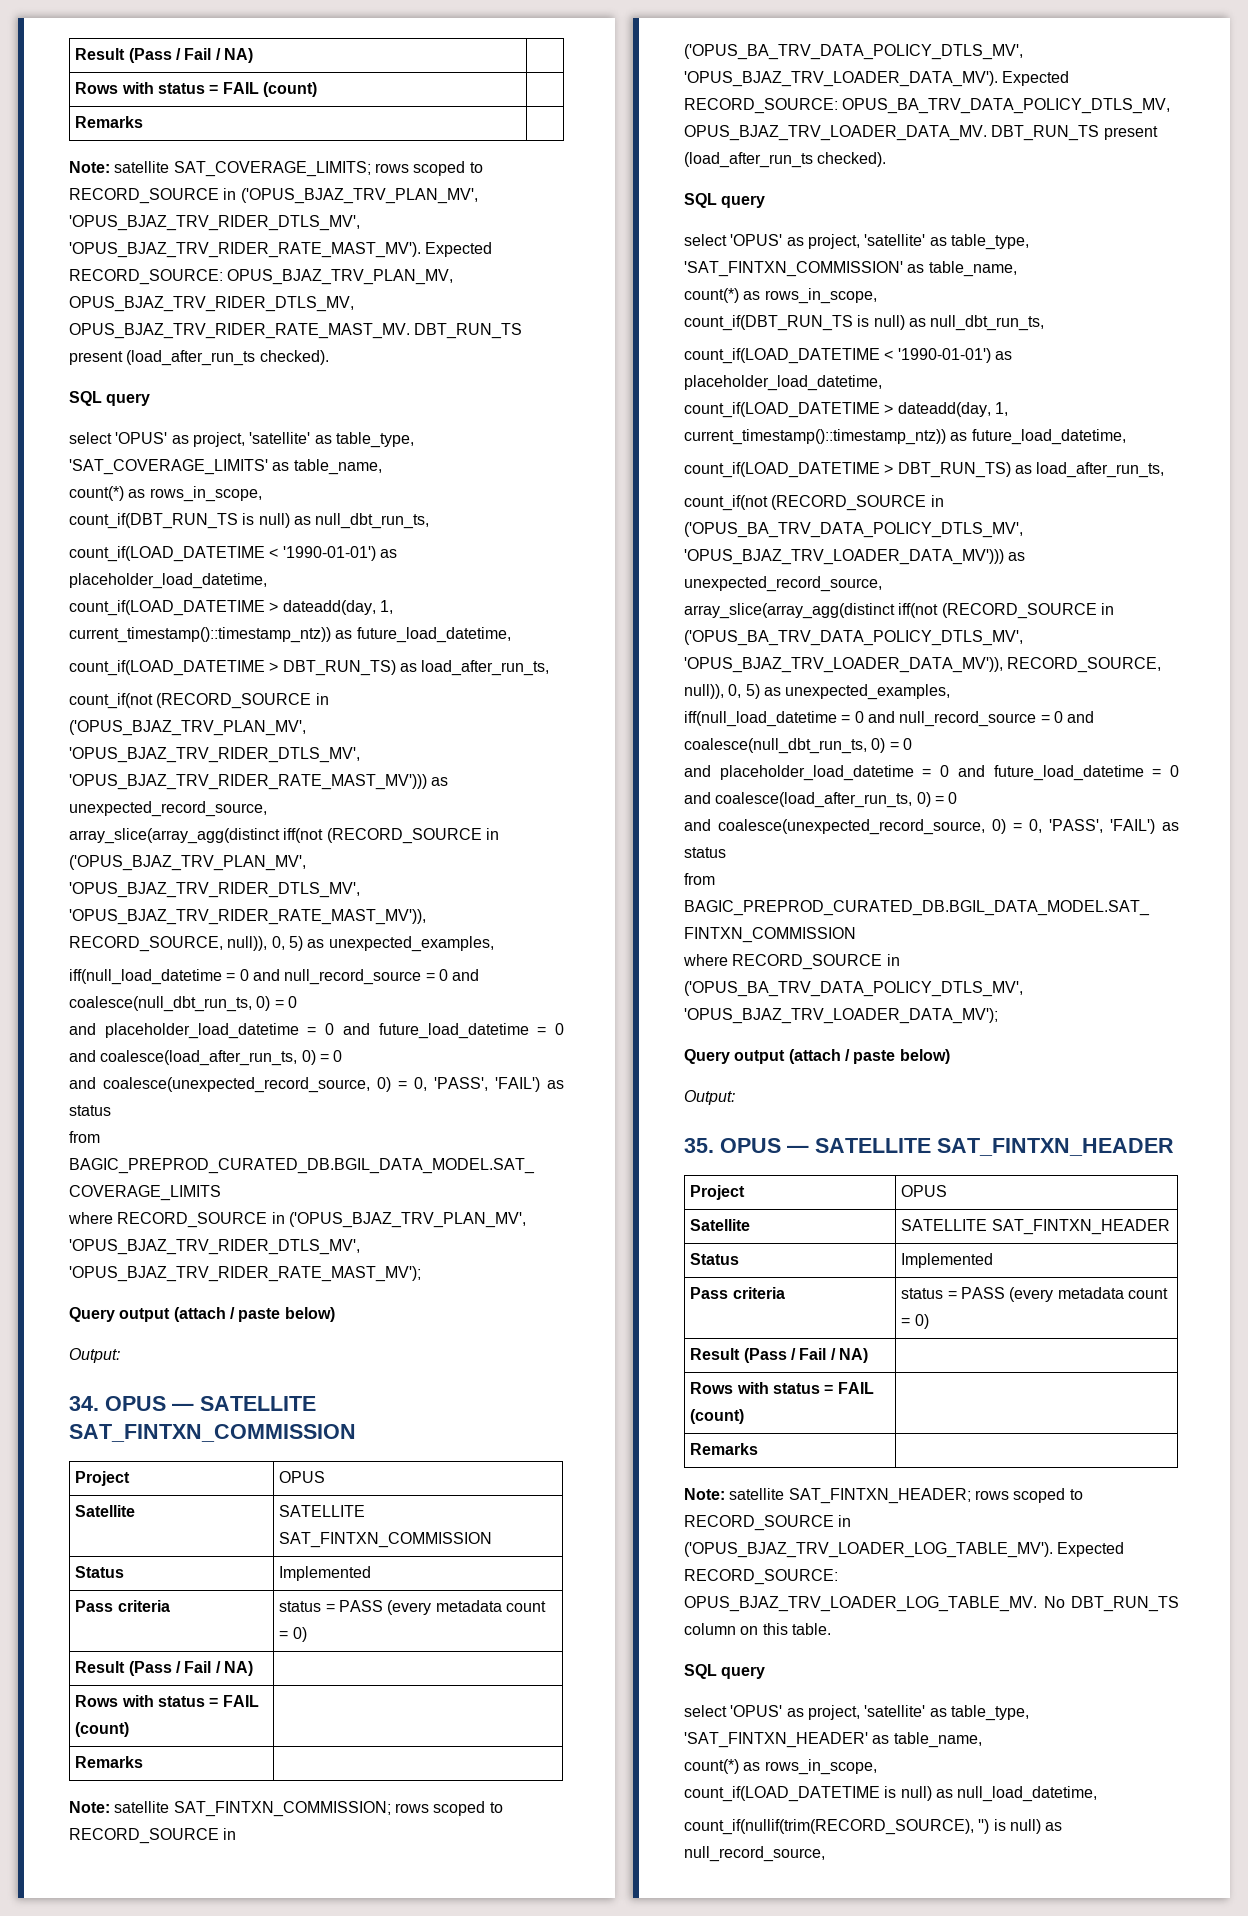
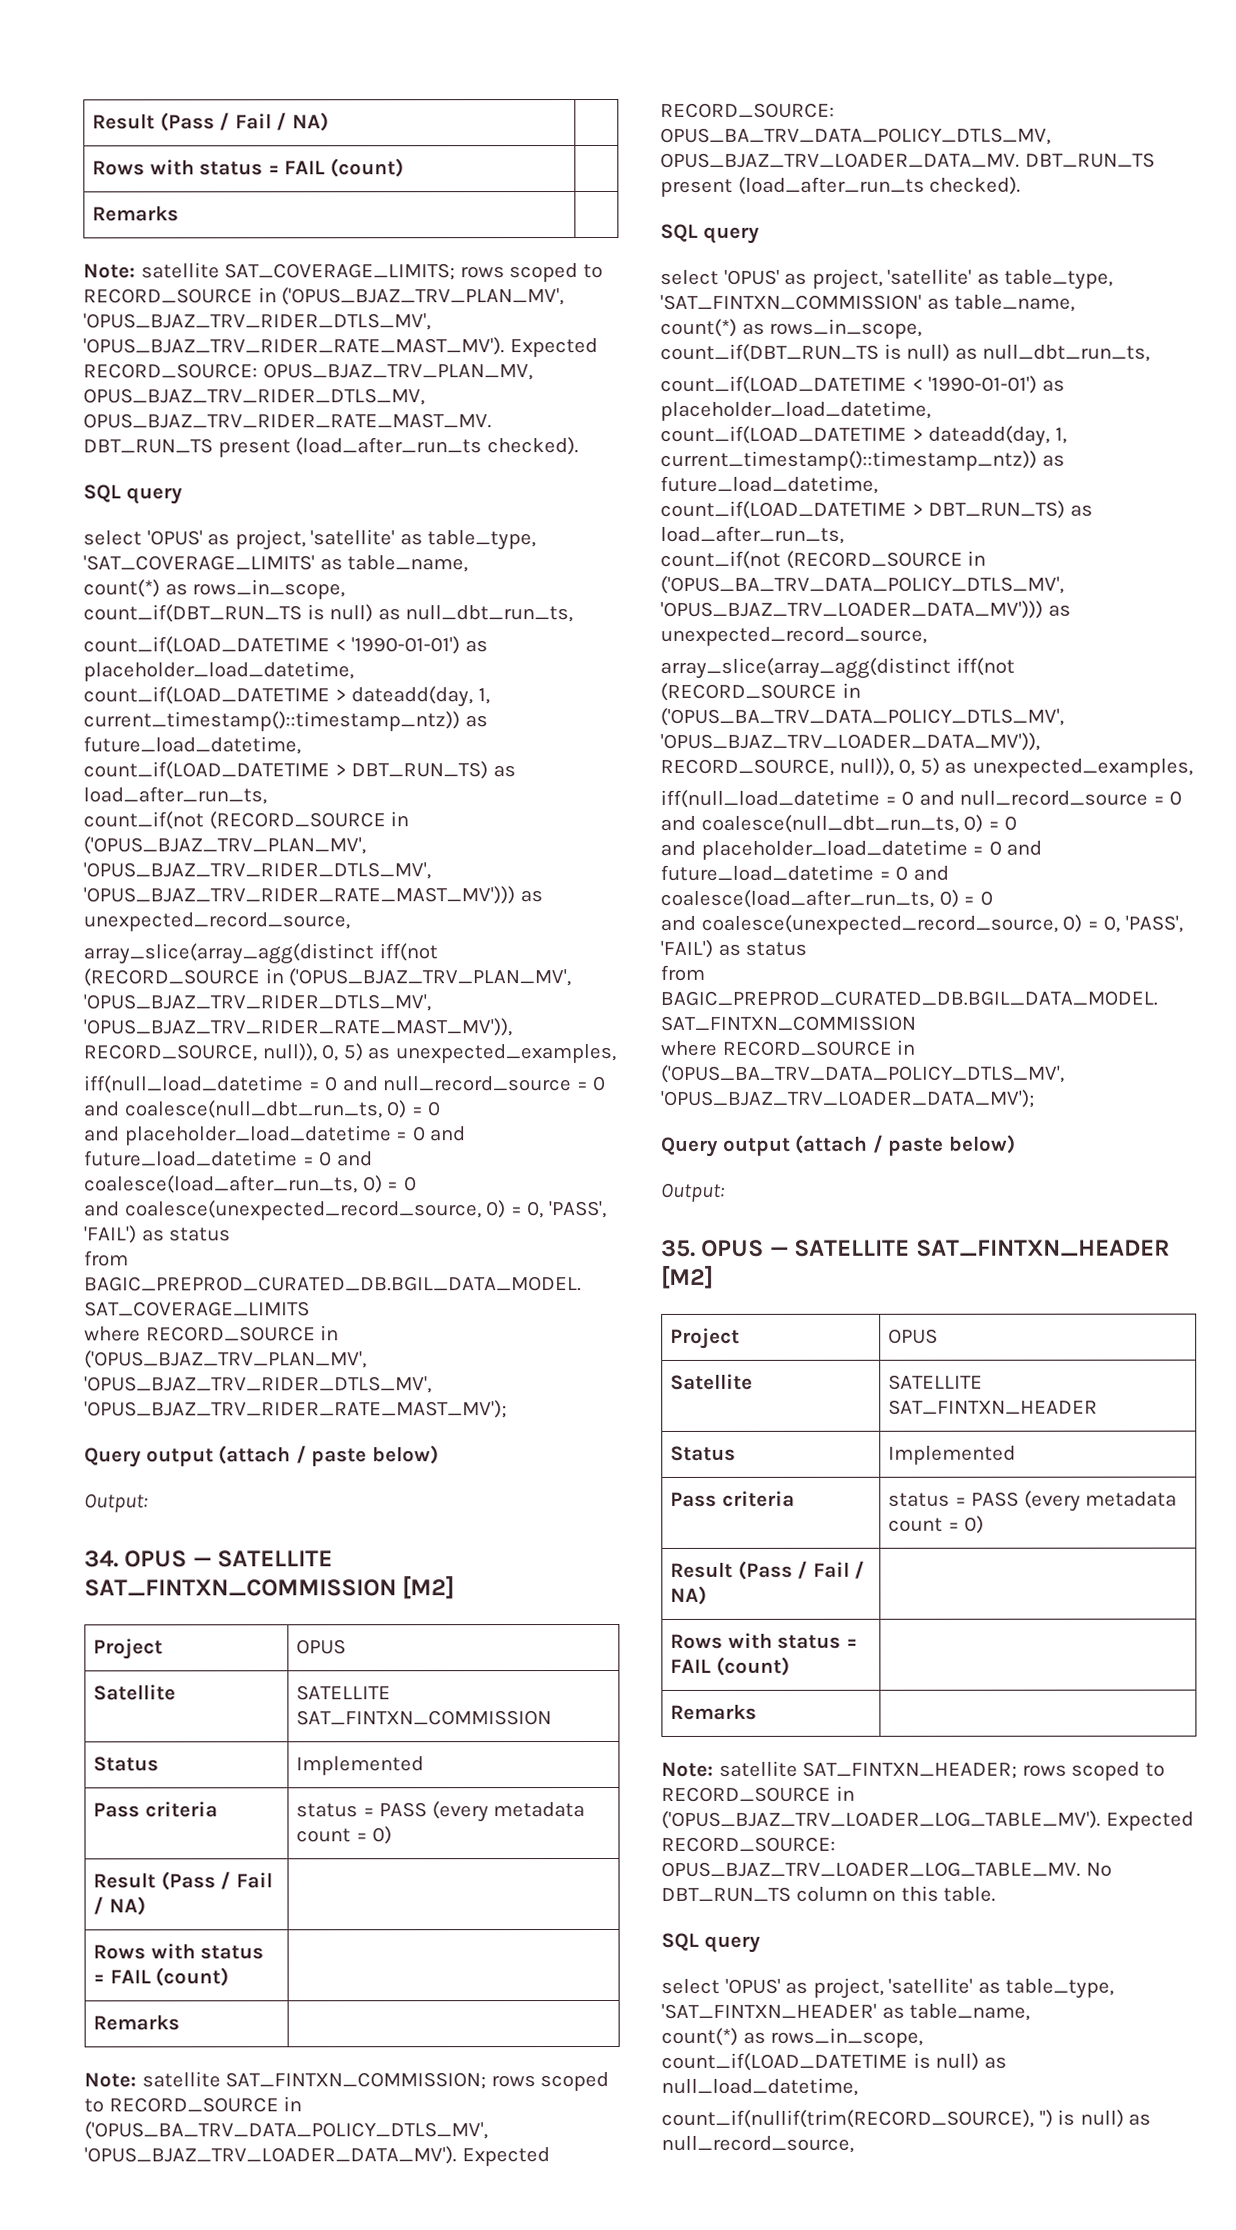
- 34. OPUS — SATELLITE SAT_FINTXN_COMMISSION
+ 34. OPUS — SATELLITE SAT_FINTXN_COMMISSION [M2]
- 35. OPUS — SATELLITE SAT_FINTXN_HEADER
+ 35. OPUS — SATELLITE SAT_FINTXN_HEADER [M2]

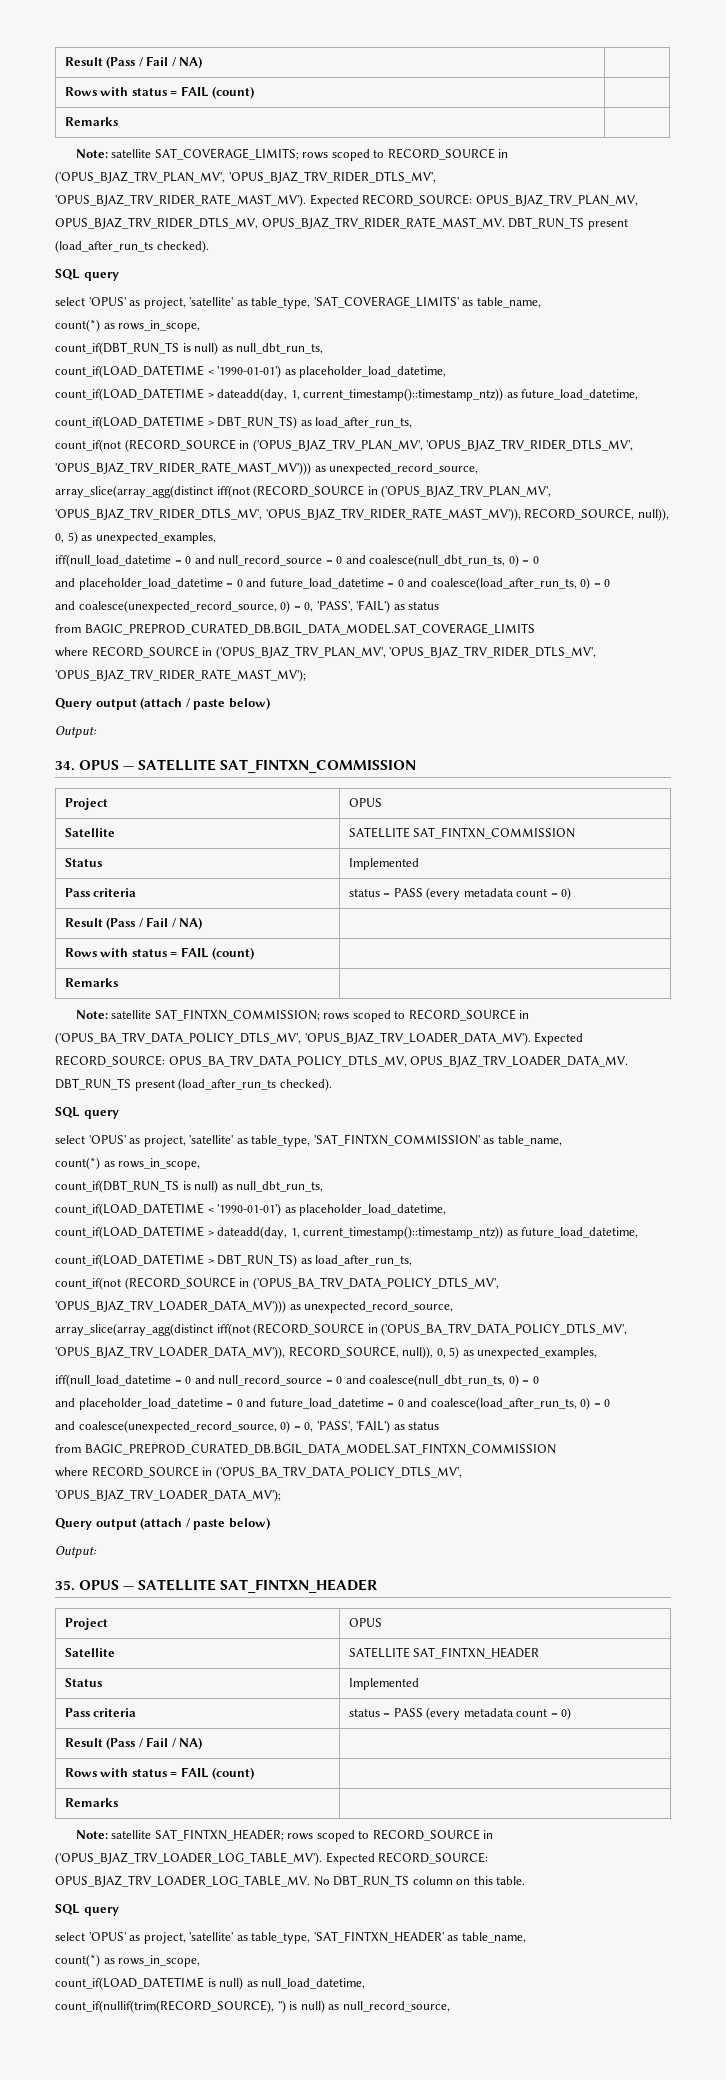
- 34. OPUS — SATELLITE SAT_FINTXN_COMMISSION [M2]
+ 34. OPUS — SATELLITE SAT_FINTXN_COMMISSION
- 35. OPUS — SATELLITE SAT_FINTXN_HEADER [M2]
+ 35. OPUS — SATELLITE SAT_FINTXN_HEADER

